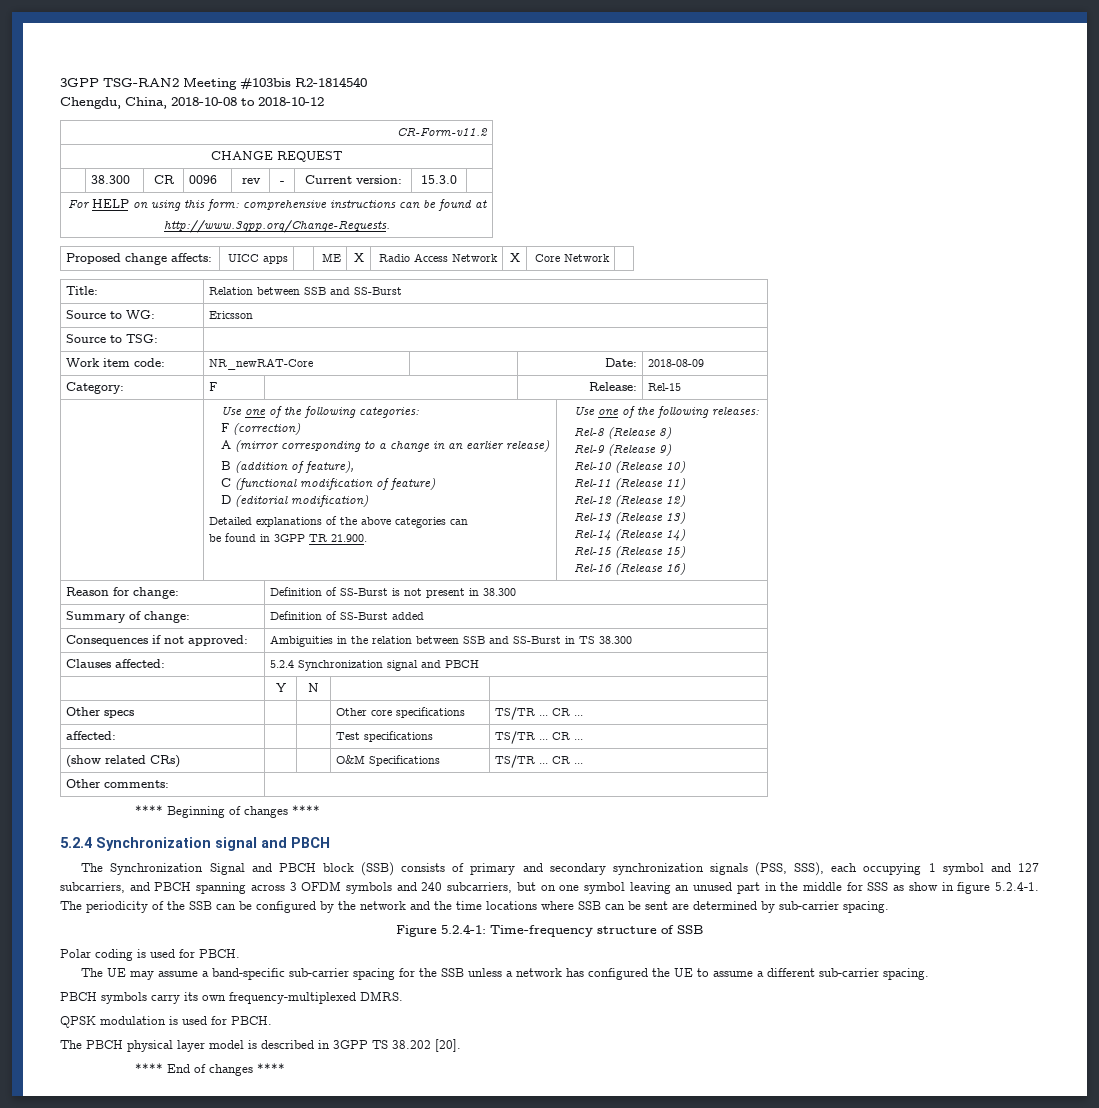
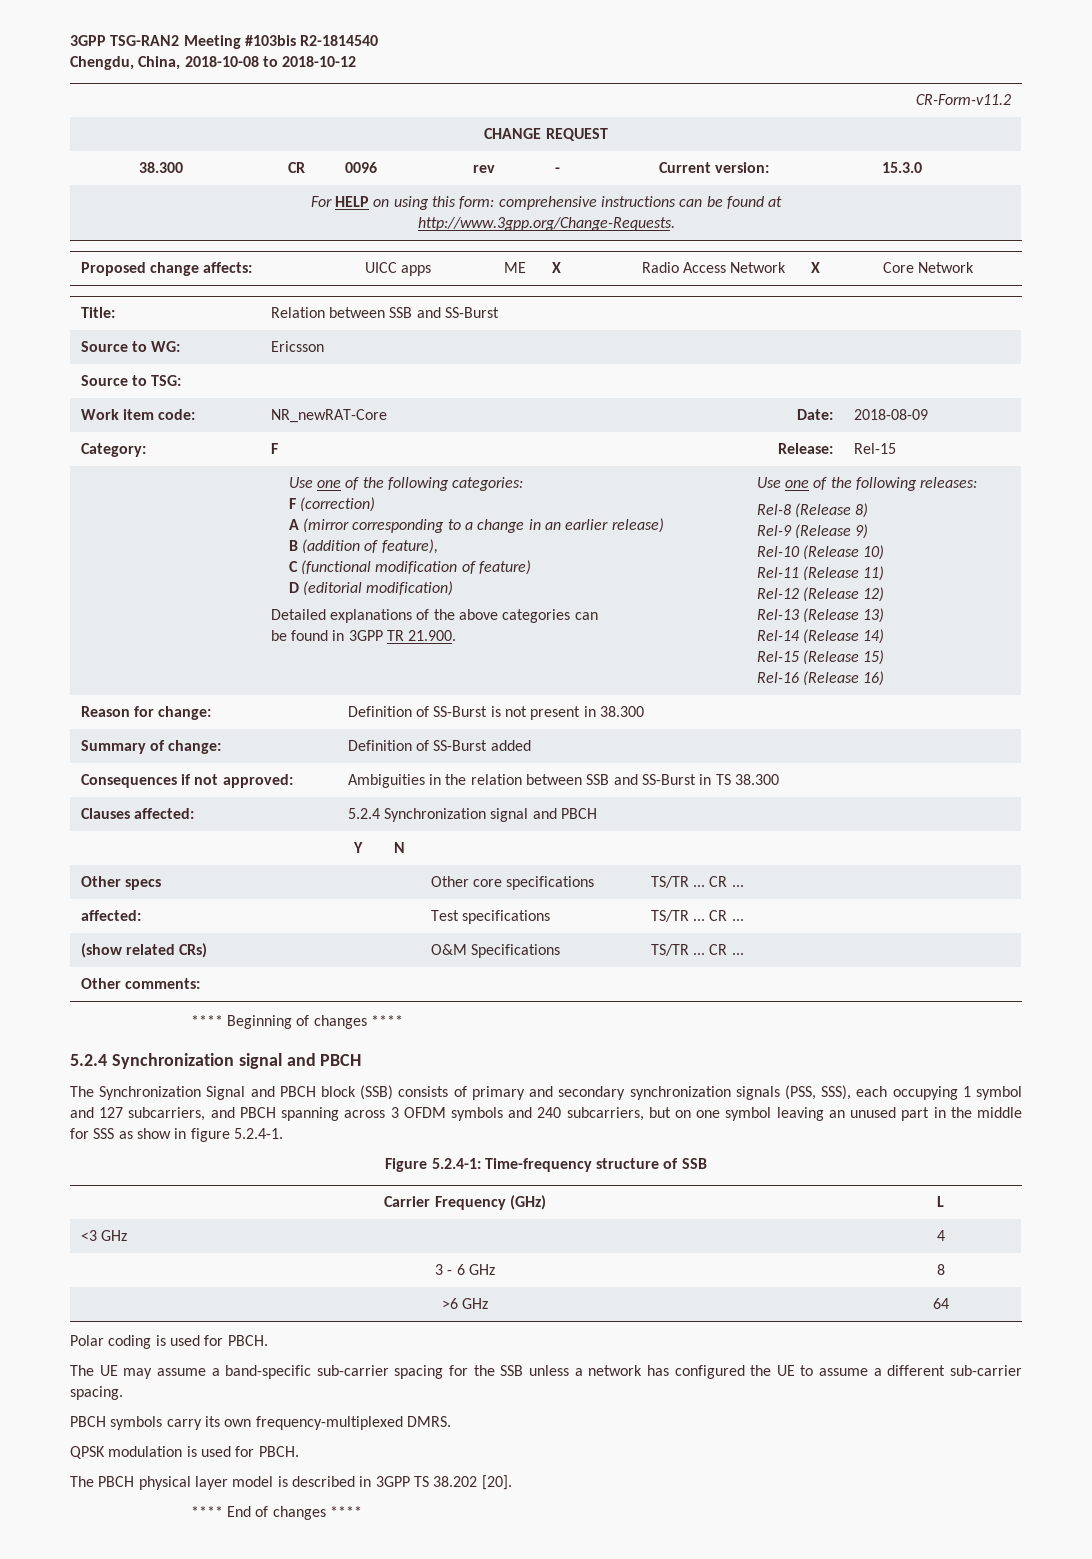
- The Synchronization Signal and PBCH block (SSB) consists of primary and secondary synchronization signals (PSS, SSS), each occupying 1 symbol and 127 subcarriers, and PBCH spanning across 3 OFDM symbols and 240 subcarriers, but on one symbol leaving an unused part in the middle for SSS as show in figure 5.2.4-1. The periodicity of the SSB can be configured by the network and the time locations where SSB can be sent are determined by sub-carrier spacing.
+ The Synchronization Signal and PBCH block (SSB) consists of primary and secondary synchronization signals (PSS, SSS), each occupying 1 symbol and 127 subcarriers, and PBCH spanning across 3 OFDM symbols and 240 subcarriers, but on one symbol leaving an unused part in the middle for SSS as show in figure 5.2.4-1.
+ Carrier Frequency (GHz) | L
+ <3 GHz | 4
+ 3 - 6 GHz | 8
+ >6 GHz | 64

